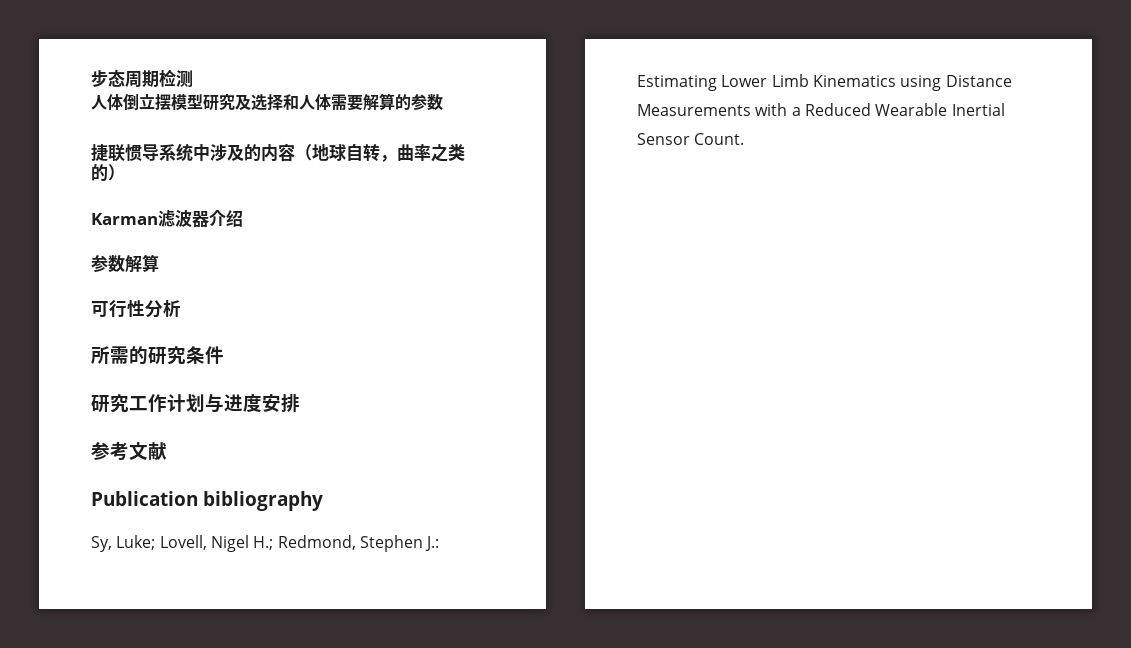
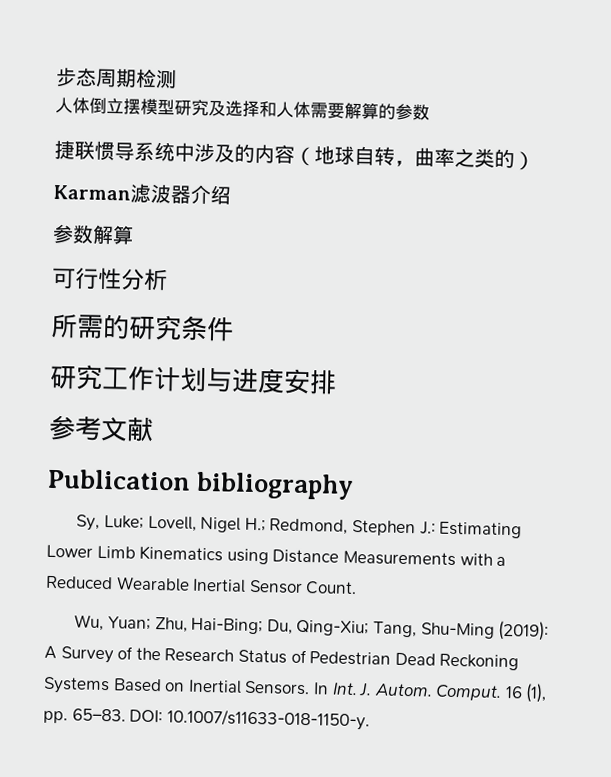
+ Wu, Yuan; Zhu, Hai-Bing; Du, Qing-Xiu; Tang, Shu-Ming (2019): A Survey of the Research Status of Pedestrian Dead Reckoning Systems Based on Inertial Sensors. In Int. J. Autom. Comput. 16 (1), pp. 65–83. DOI: 10.1007/s11633-018-1150-y.

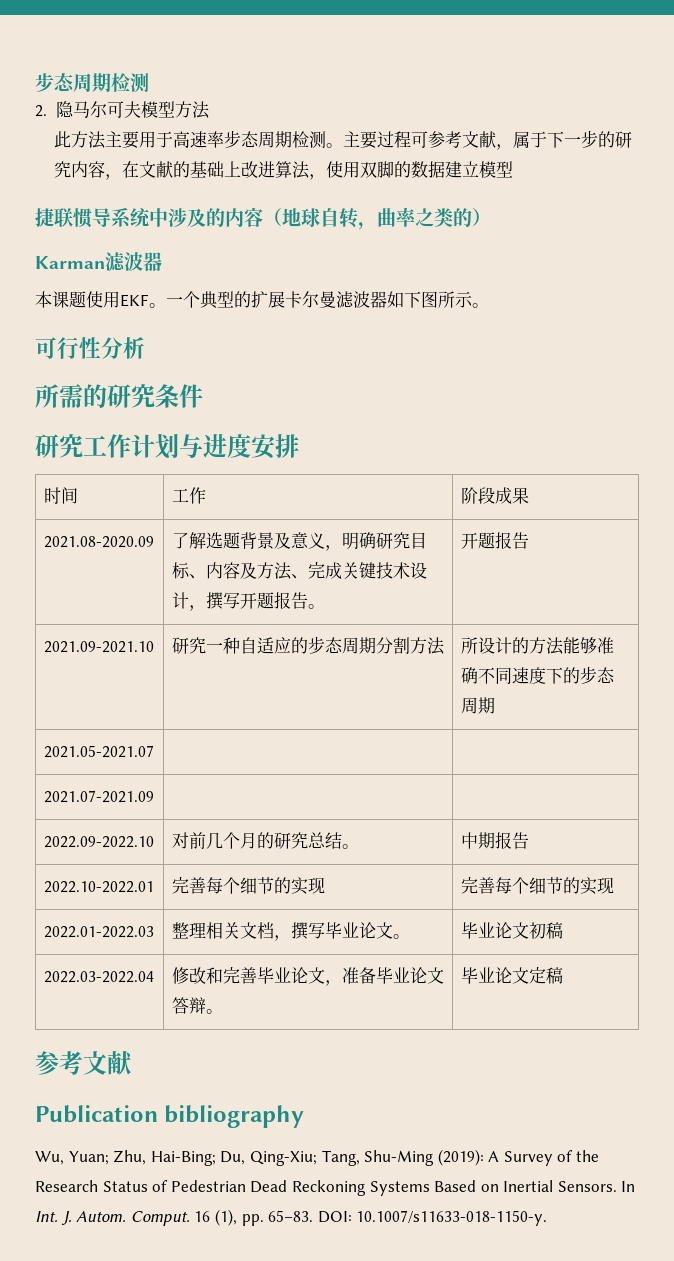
- 人体倒立摆模型研究及选择和人体需要解算的参数
+ 2.隐马尔可夫模型方法
+ 此方法主要用于高速率步态周期检测。主要过程可参考文献，属于下一步的研究内容，在文献的基础上改进算法，使用双脚的数据建立模型
- Karman滤波器介绍
- 参数解算
+ Karman滤波器
+ 本课题使用EKF。一个典型的扩展卡尔曼滤波器如下图所示。
+ 时间 | 工作 | 阶段成果
+ 2021.08-2020.09 | 了解选题背景及意义，明确研究目标、内容及方法、完成关键技术设计，撰写开题报告。 | 开题报告
+ 2021.09-2021.10 | 研究一种自适应的步态周期分割方法 | 所设计的方法能够准确不同速度下的步态周期
+ 2021.05-2021.07 | |
+ 2021.07-2021.09 | |
+ 2022.09-2022.10 | 对前几个月的研究总结。 | 中期报告
+ 2022.10-2022.01 | 完善每个细节的实现 | 完善每个细节的实现
+ 2022.01-2022.03 | 整理相关文档，撰写毕业论文。 | 毕业论文初稿
+ 2022.03-2022.04 | 修改和完善毕业论文，准备毕业论文答辩。 | 毕业论文定稿
  参考文献
  Publication bibliography
- Sy, Luke; Lovell, Nigel H.; Redmond, Stephen J.: Estimating Lower Limb Kinematics using Distance Measurements with a Reduced Wearable Inertial Sensor Count.

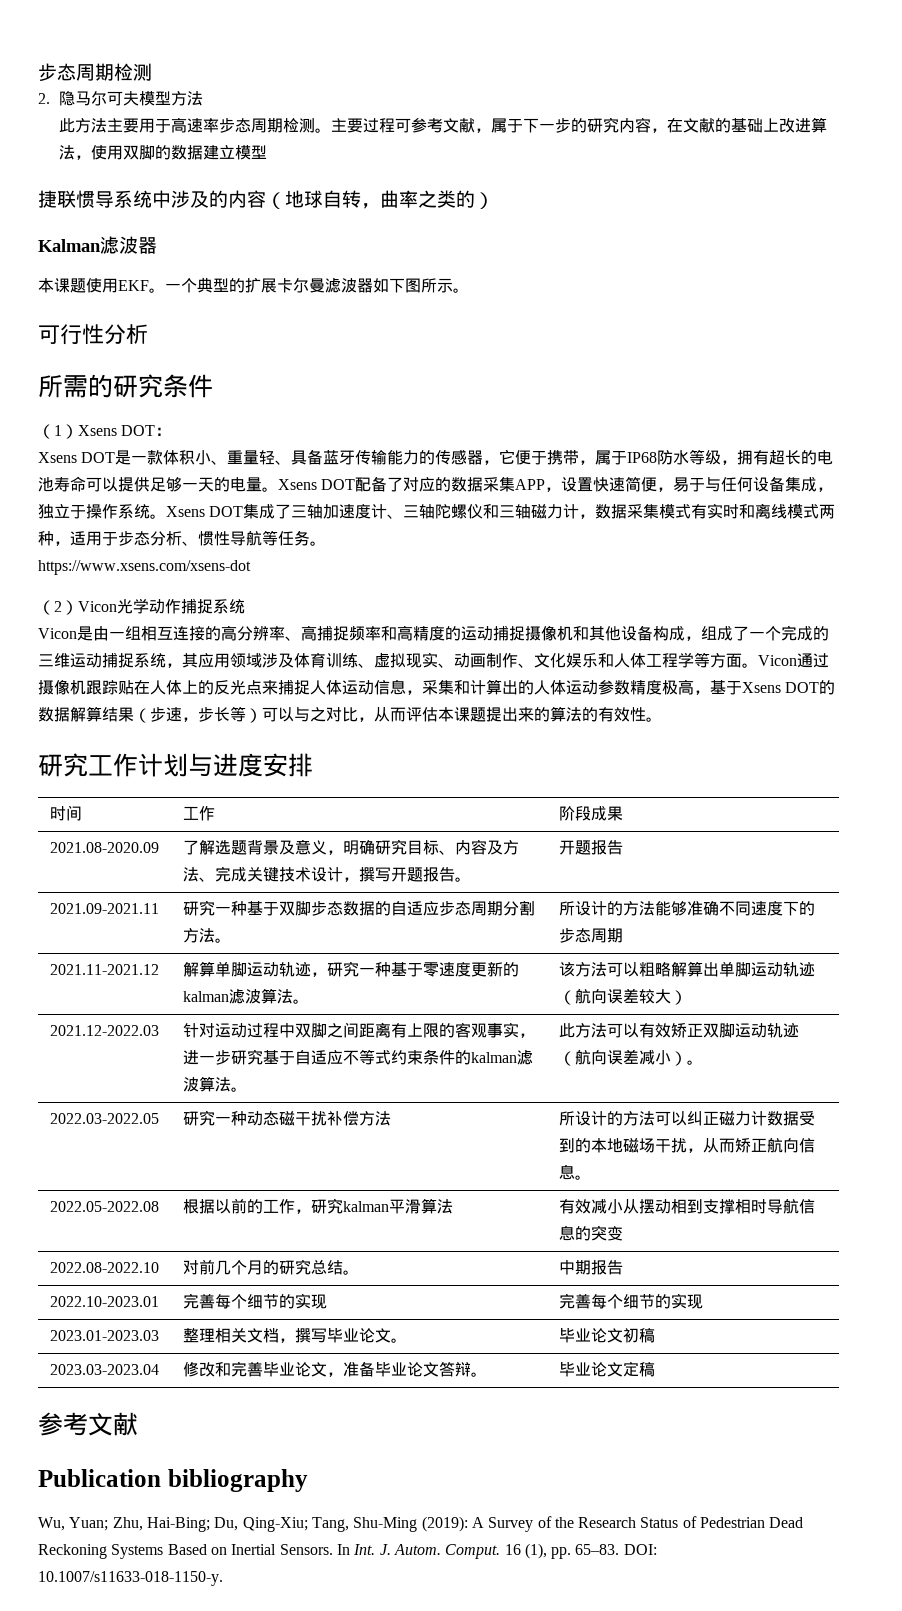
- Karman滤波器
+ Kalman滤波器
+ （1）Xsens DOT：
+ Xsens DOT是一款体积小、重量轻、具备蓝牙传输能力的传感器，它便于携带，属于IP68防水等级，拥有超长的电池寿命可以提供足够一天的电量。Xsens DOT配备了对应的数据采集APP，设置快速简便，易于与任何设备集成，独立于操作系统。Xsens DOT集成了三轴加速度计、三轴陀螺仪和三轴磁力计，数据采集模式有实时和离线模式两种，适用于步态分析、惯性导航等任务。
+ https://www.xsens.com/xsens-dot
+ （2）Vicon光学动作捕捉系统
+ Vicon是由一组相互连接的高分辨率、高捕捉频率和高精度的运动捕捉摄像机和其他设备构成，组成了一个完成的三维运动捕捉系统，其应用领域涉及体育训练、虚拟现实、动画制作、文化娱乐和人体工程学等方面。Vicon通过摄像机跟踪贴在人体上的反光点来捕捉人体运动信息，采集和计算出的人体运动参数精度极高，基于Xsens DOT的数据解算结果（步速，步长等）可以与之对比，从而评估本课题提出来的算法的有效性。
- 2021.09-2021.10 | 研究一种自适应的步态周期分割方法 | 所设计的方法能够准确不同速度下的步态周期
+ 2021.09-2021.11 | 研究一种基于双脚步态数据的自适应步态周期分割方法。 | 所设计的方法能够准确不同速度下的步态周期
- 2021.05-2021.07 | |
- 2021.07-2021.09 | |
- 2022.09-2022.10 | 对前几个月的研究总结。 | 中期报告
+ 2021.11-2021.12 | 解算单脚运动轨迹，研究一种基于零速度更新的kalman滤波算法。 | 该方法可以粗略解算出单脚运动轨迹（航向误差较大）
+ 2021.12-2022.03 | 针对运动过程中双脚之间距离有上限的客观事实，进一步研究基于自适应不等式约束条件的kalman滤波算法。 | 此方法可以有效矫正双脚运动轨迹（航向误差减小）。
+ 2022.03-2022.05 | 研究一种动态磁干扰补偿方法 | 所设计的方法可以纠正磁力计数据受到的本地磁场干扰，从而矫正航向信息。
+ 2022.05-2022.08 | 根据以前的工作，研究kalman平滑算法 | 有效减小从摆动相到支撑相时导航信息的突变
+ 2022.08-2022.10 | 对前几个月的研究总结。 | 中期报告
- 2022.10-2022.01 | 完善每个细节的实现 | 完善每个细节的实现
+ 2022.10-2023.01 | 完善每个细节的实现 | 完善每个细节的实现
- 2022.01-2022.03 | 整理相关文档，撰写毕业论文。 | 毕业论文初稿
+ 2023.01-2023.03 | 整理相关文档，撰写毕业论文。 | 毕业论文初稿
- 2022.03-2022.04 | 修改和完善毕业论文，准备毕业论文答辩。 | 毕业论文定稿
+ 2023.03-2023.04 | 修改和完善毕业论文，准备毕业论文答辩。 | 毕业论文定稿

